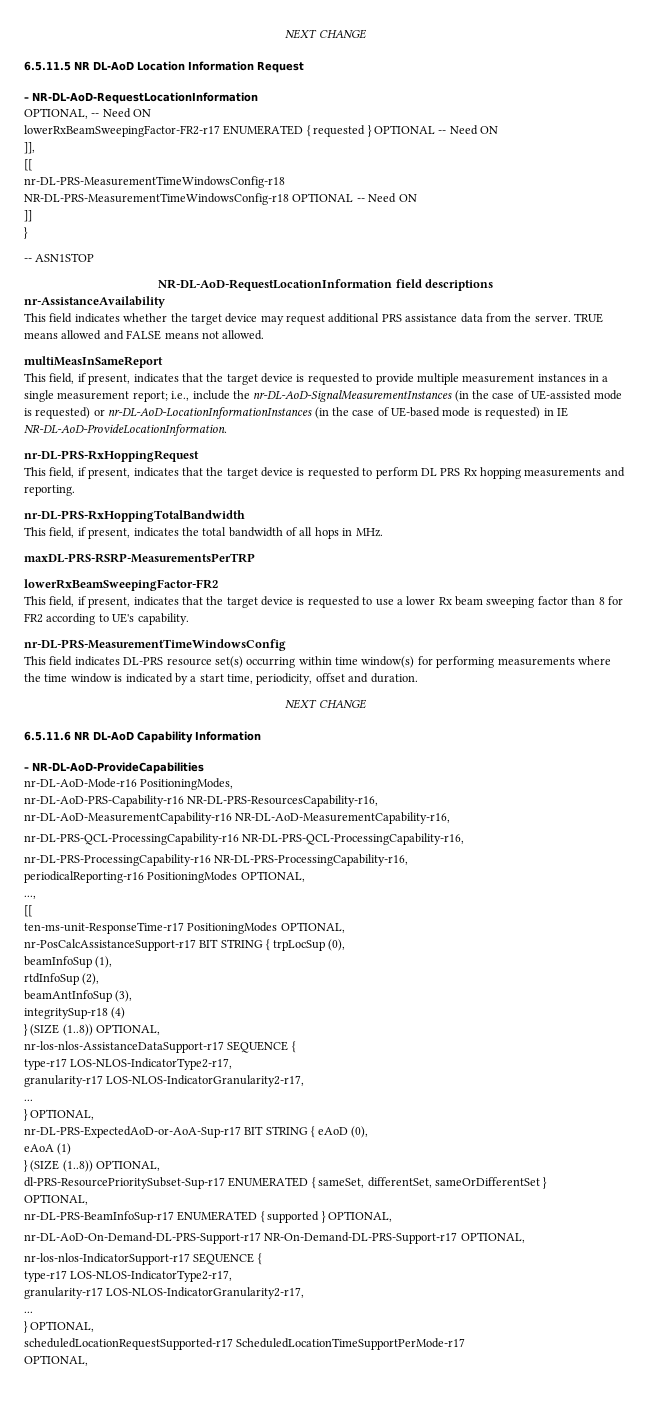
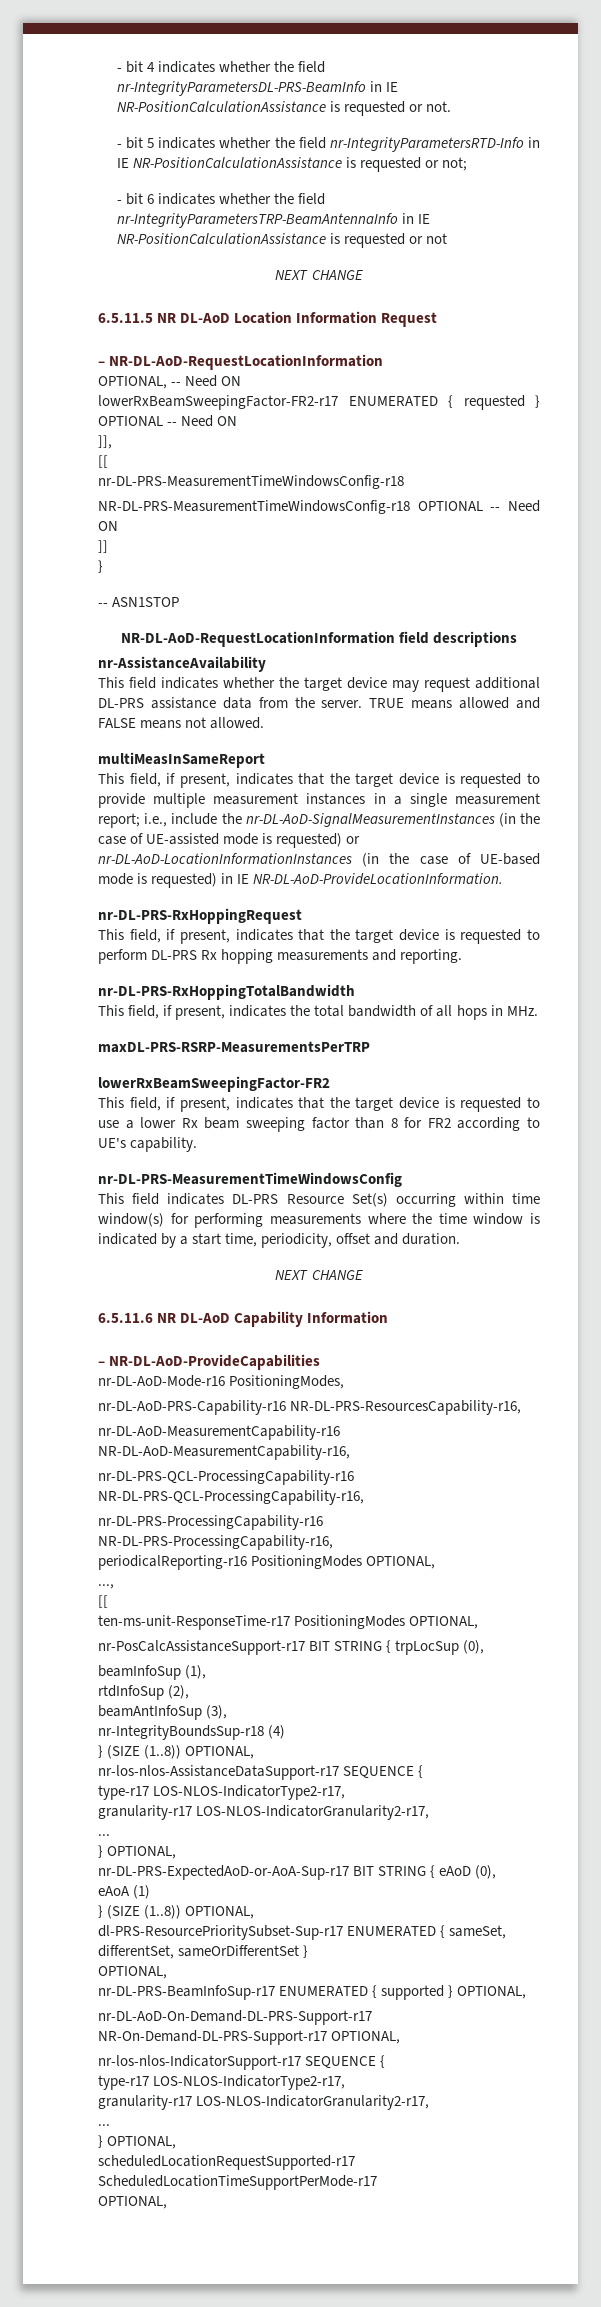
+ - bit 4 indicates whether the field nr-IntegrityParametersDL-PRS-BeamInfo in IE NR-PositionCalculationAssistance is requested or not.
+ - bit 5 indicates whether the field nr-IntegrityParametersRTD-Info in IE NR-PositionCalculationAssistance is requested or not;
+ - bit 6 indicates whether the field nr-IntegrityParametersTRP-BeamAntennaInfo in IE NR-PositionCalculationAssistance is requested or not
- This field indicates whether the target device may request additional PRS assistance data from the server.
+ This field indicates whether the target device may request additional DL-PRS assistance data from the server.
- This field, if present, indicates that the target device is requested to perform DL PRS Rx hopping measurements and reporting.
+ This field, if present, indicates that the target device is requested to perform DL-PRS Rx hopping measurements and reporting.
- This field indicates DL-PRS resource set(s) occurring within time window(s) for performing measurements where the time window is indicated by a start time, periodicity, offset and duration.
+ This field indicates DL-PRS Resource Set(s) occurring within time window(s) for performing measurements where the time window is indicated by a start time, periodicity, offset and duration.
- integritySup-r18 (4)
+ nr-IntegrityBoundsSup-r18 (4)

